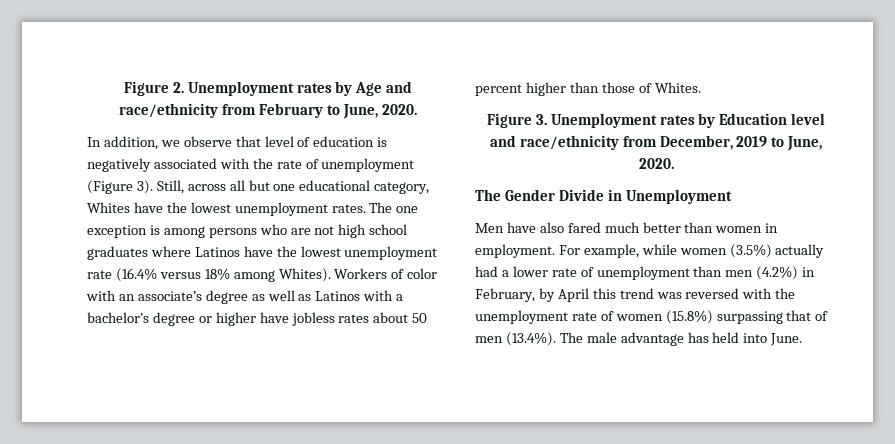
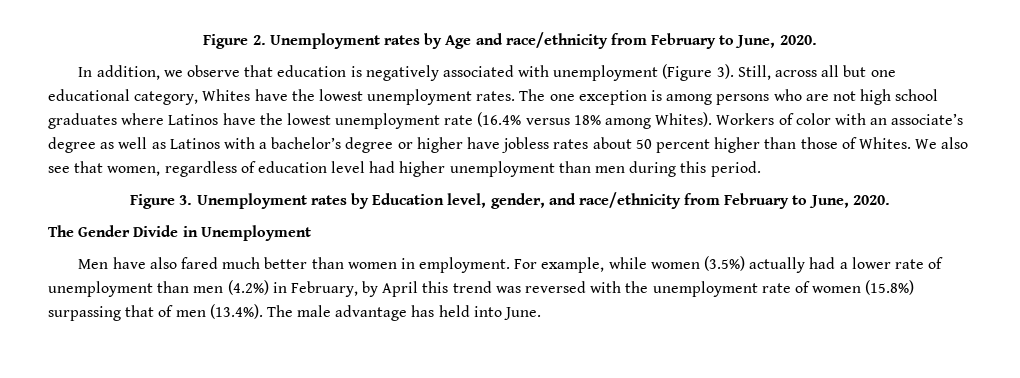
- In addition, we observe that level of education is negatively associated with the rate of unemployment (Figure 3).
+ In addition, we observe that education is negatively associated with unemployment (Figure 3).
+ We also see that women, regardless of education level had higher unemployment than men during this period.
- Figure 3. Unemployment rates by Education level and race/ethnicity from December, 2019 to June, 2020.
+ Figure 3. Unemployment rates by Education level, gender, and race/ethnicity from February to June, 2020.

